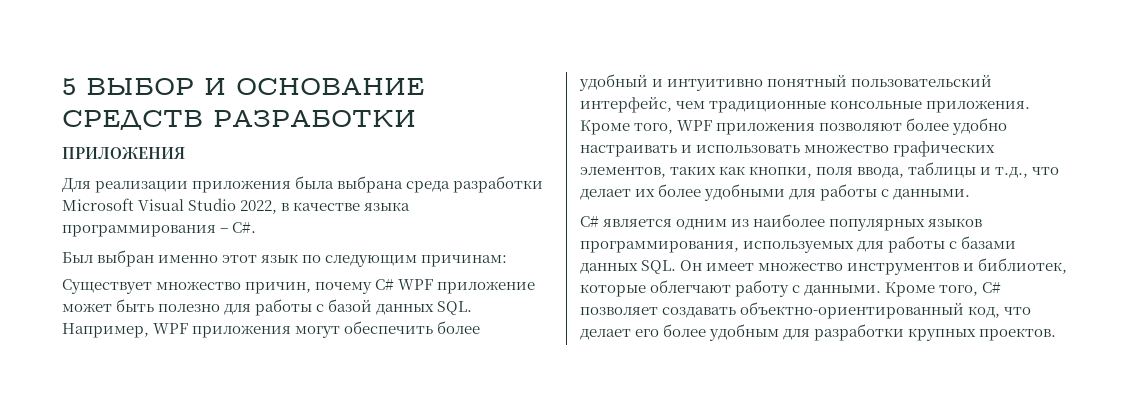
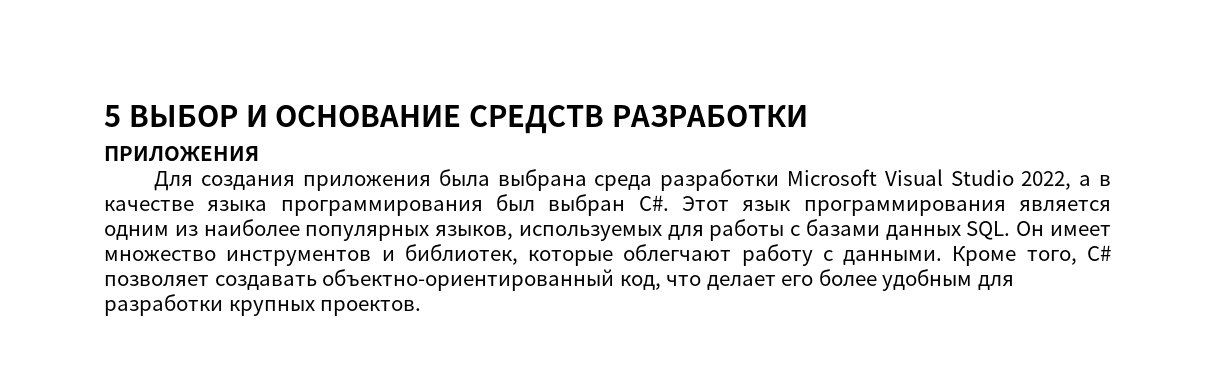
- Для реализации приложения была выбрана среда разработки Microsoft Visual Studio 2022, в качестве языка программирования – C#.
- Был выбран именно этот язык по следующим причинам:
- Существует множество причин, почему C# WPF приложение может быть полезно для работы с базой данных SQL. Например, WPF приложения могут обеспечить более удобный и интуитивно понятный пользовательский интерфейс, чем традиционные консольные приложения. Кроме того, WPF приложения позволяют более удобно настраивать и использовать множество графических элементов, таких как кнопки, поля ввода, таблицы и т.д., что делает их более удобными для работы с данными.
- C# является одним из наиболее популярных языков программирования, используемых для работы с базами данных SQL. Он имеет множество инструментов и библиотек, которые облегчают работу с данными.
+ Для создания приложения была выбрана среда разработки Microsoft Visual Studio 2022, а в качестве языка программирования был выбран C#. Этот язык программирования является одним из наиболее популярных языков, используемых для работы с базами данных SQL. Он имеет множество инструментов и библиотек, которые облегчают работу с данными.

